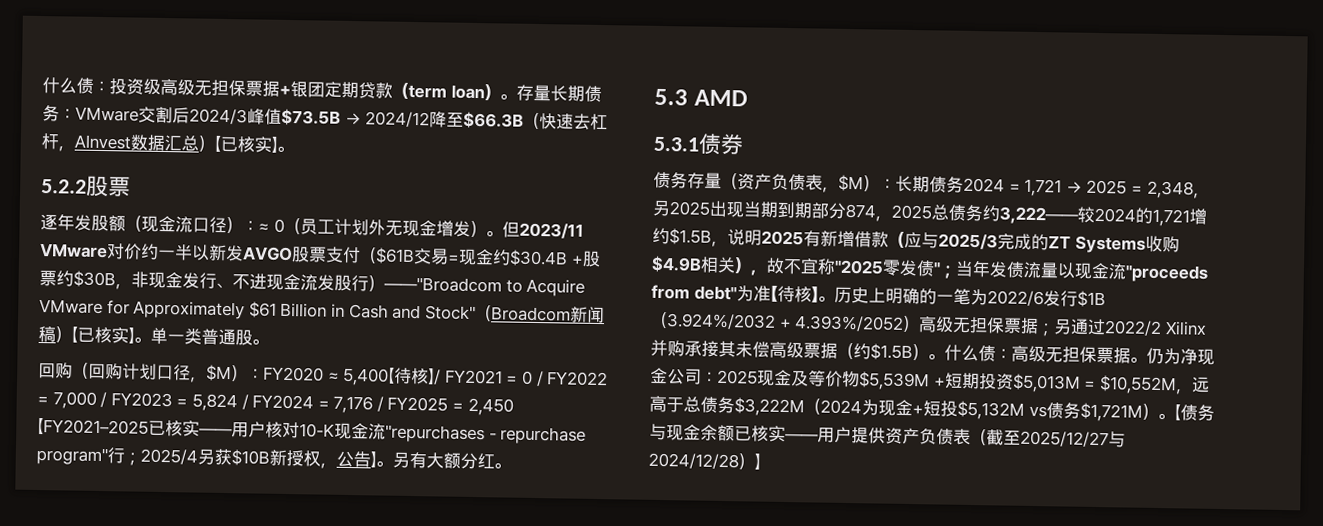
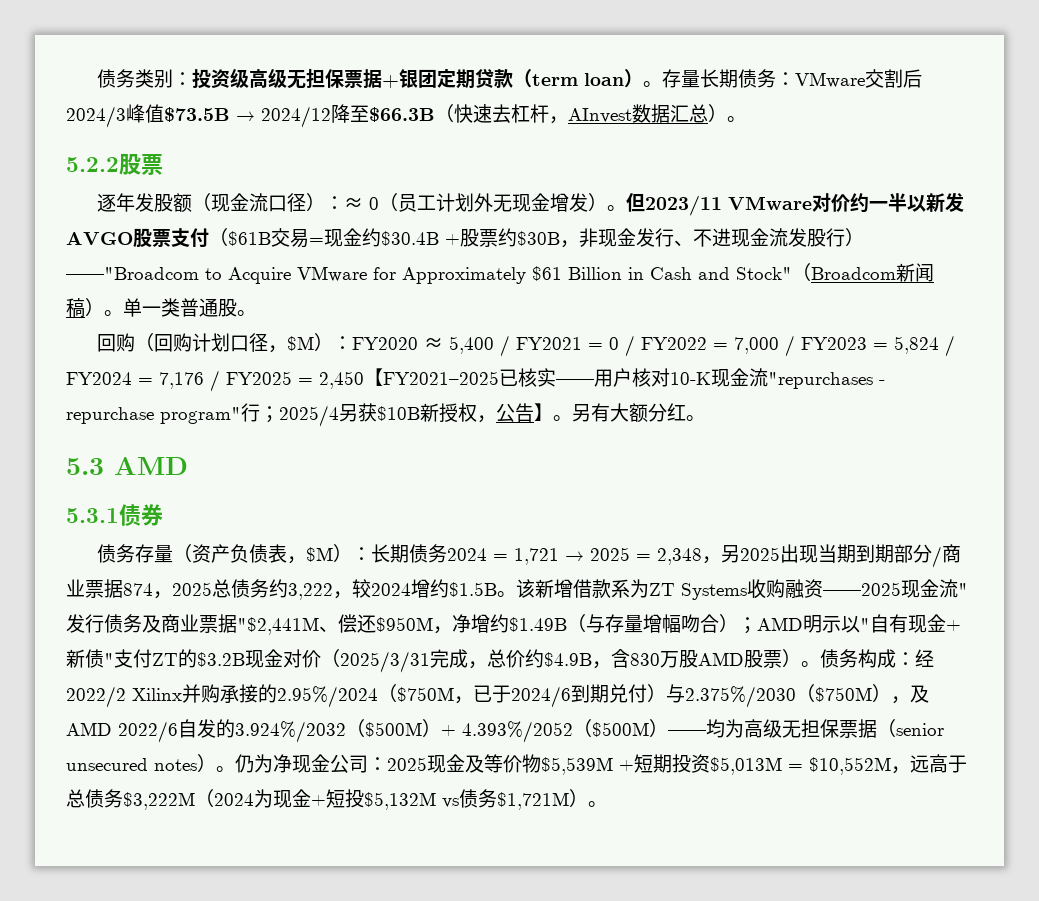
- 什么债：投资级高级无担保票据+银团定期贷款（term loan）。
+ 债务类别：投资级高级无担保票据+银团定期贷款（term loan）。
- 存量长期债务：VMware交割后2024/3峰值$73.5B → 2024/12降至$66.3B（快速去杠杆，AInvest数据汇总）【已核实】。
+ 存量长期债务：VMware交割后2024/3峰值$73.5B → 2024/12降至$66.3B（快速去杠杆，AInvest数据汇总）。
- 但2023/11 VMware对价约一半以新发AVGO股票支付（$61B交易=现金约$30.4B +股票约$30B，非现金发行、不进现金流发股行）——"Broadcom to Acquire VMware for Approximately $61 Billion in Cash and Stock"（Broadcom新闻稿）【已核实】。
+ 但2023/11 VMware对价约一半以新发AVGO股票支付（$61B交易=现金约$30.4B +股票约$30B，非现金发行、不进现金流发股行）——"Broadcom to Acquire VMware for Approximately $61 Billion in Cash and Stock"（Broadcom新闻稿）。
- 回购（回购计划口径，$M）：FY2020 ≈ 5,400【待核】/ FY2021 = 0 / FY2022 = 7,000 / FY2023 = 5,824 / FY2024 = 7,176 / FY2025 = 2,450【FY2021–2025已核实——用户核对10-K现金流"repurchases - repurchase program"行；2025/4另获$10B新授权，公告】。
+ 回购（回购计划口径，$M）：FY2020 ≈ 5,400 / FY2021 = 0 / FY2022 = 7,000 / FY2023 = 5,824 / FY2024 = 7,176 / FY2025 = 2,450【FY2021–2025已核实——用户核对10-K现金流"repurchases - repurchase program"行；2025/4另获$10B新授权，公告】。
- 债务存量（资产负债表，$M）：长期债务2024 = 1,721 → 2025 = 2,348，另2025出现当期到期部分874，2025总债务约3,222——较2024的1,721增约$1.5B，说明2025有新增借款（应与2025/3完成的ZT Systems收购$4.9B相关），故不宜称"2025零发债"；当年发债流量以现金流"proceeds from debt"为准【待核】。历史上明确的一笔为2022/6发行$1B（3.924%/2032 + 4.393%/2052）高级无担保票据；另通过2022/2 Xilinx并购承接其未偿高级票据（约$1.5B）。什么债：高级无担保票据。
+ 债务存量（资产负债表，$M）：长期债务2024 = 1,721 → 2025 = 2,348，另2025出现当期到期部分/商业票据874，2025总债务约3,222，较2024增约$1.5B。该新增借款系为ZT Systems收购融资——2025现金流"发行债务及商业票据"$2,441M、偿还$950M，净增约$1.49B（与存量增幅吻合）；AMD明示以"自有现金+新债"支付ZT的$3.2B现金对价（2025/3/31完成，总价约$4.9B，含830万股AMD股票）。债务构成：经2022/2 Xilinx并购承接的2.95%/2024（$750M，已于2024/6到期兑付）与2.375%/2030（$750M），及AMD 2022/6自发的3.924%/2032（$500M）+ 4.393%/2052（$500M）——均为高级无担保票据（senior unsecured notes）。
- 【债务与现金余额已核实——用户提供资产负债表（截至2025/12/27与2024/12/28）】

